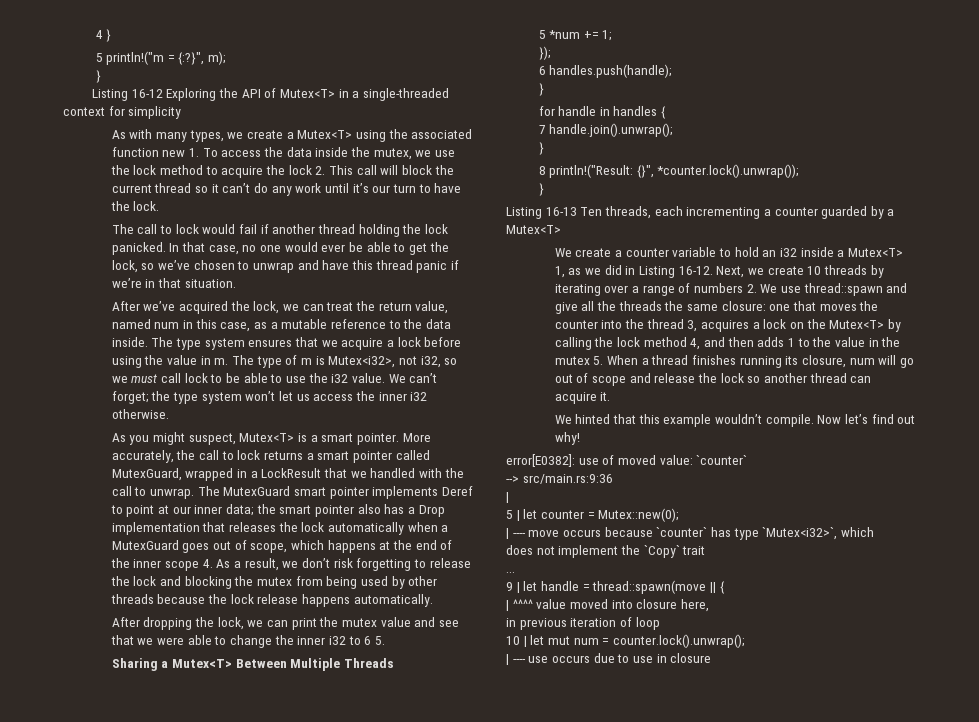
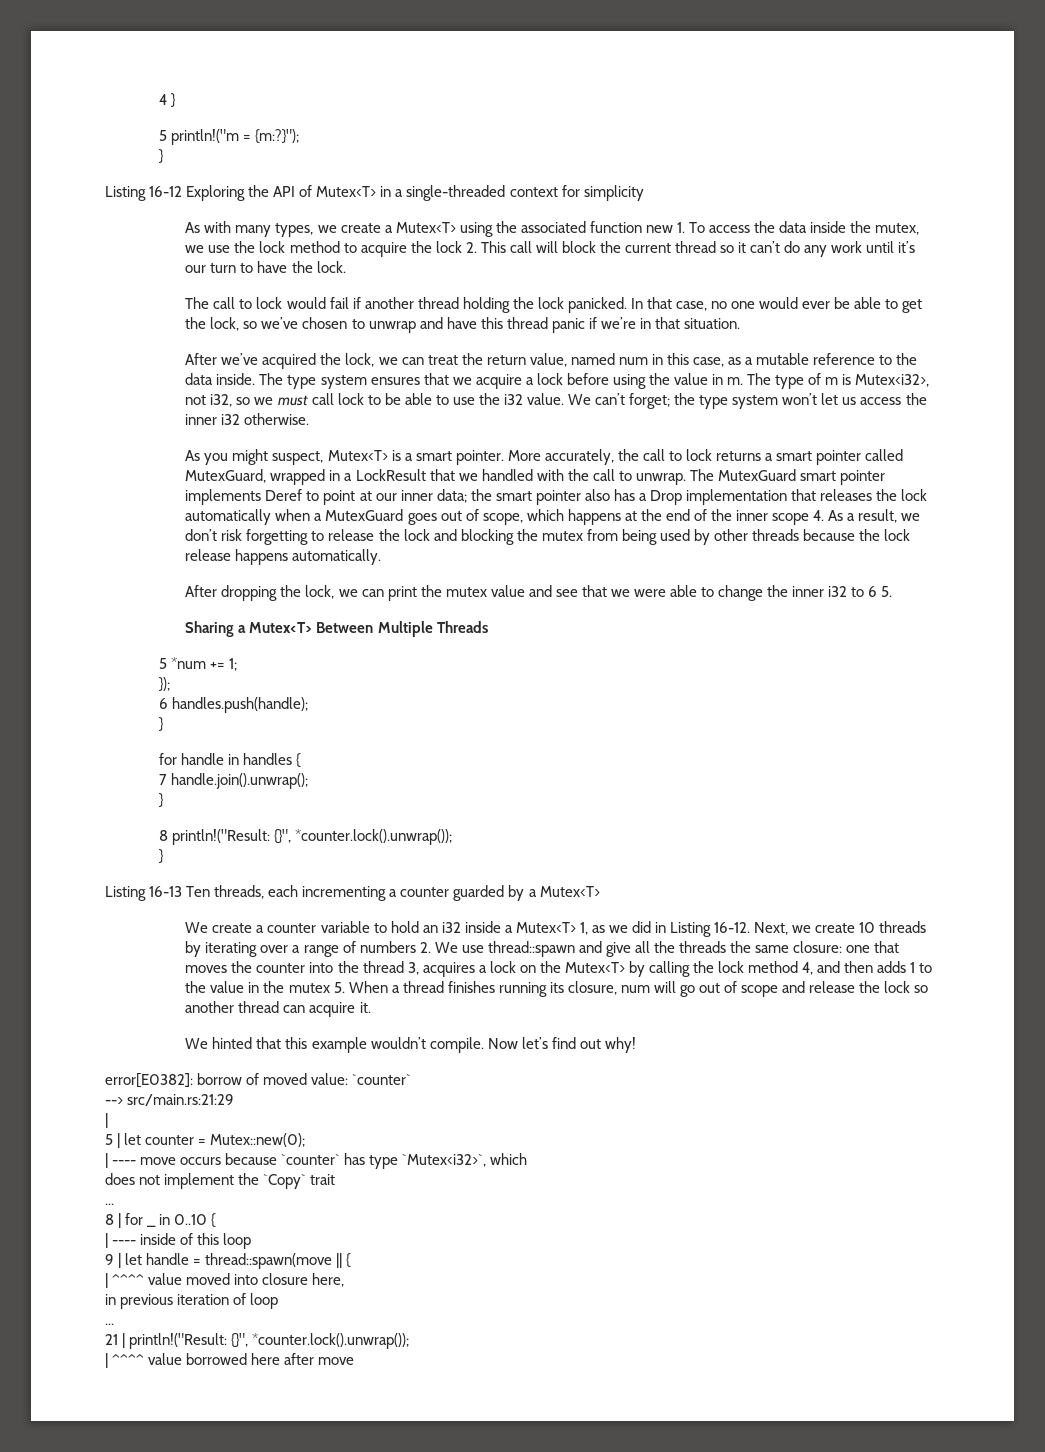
- 5 println!("m = {:?}", m);
+ 5 println!("m = {m:?}");
- error[E0382]: use of moved value: `counter`
+ error[E0382]: borrow of moved value: `counter`
- --> src/main.rs:9:36
+ --> src/main.rs:21:29
+ 8 | for _ in 0..10 {
+ | ---- inside of this loop
  in previous iteration of loop
- 10 | let mut num = counter.lock().unwrap();
- | ---- use occurs due to use in closure
+ ...
+ 21 | println!("Result: {}", *counter.lock().unwrap());
+ | ^^^^ value borrowed here after move

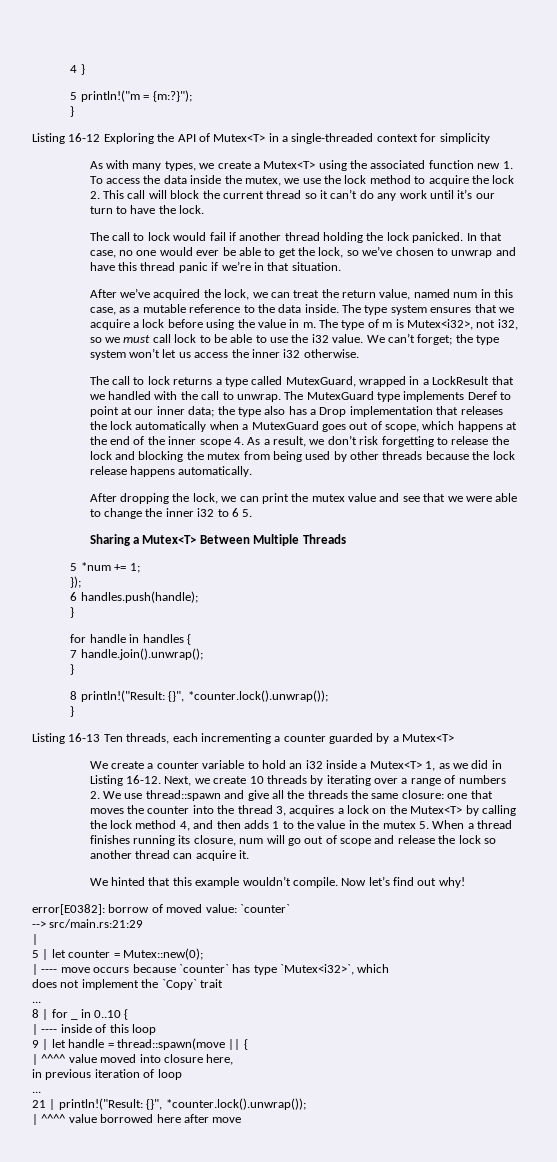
- As you might suspect, Mutex<T> is a smart pointer. More accurately, the call to lock returns a smart pointer called MutexGuard, wrapped in a LockResult that we handled with the call to unwrap.
+ The call to lock returns a type called MutexGuard, wrapped in a LockResult that we handled with the call to unwrap.
- The MutexGuard smart pointer implements Deref to point at our inner data;
+ The MutexGuard type implements Deref to point at our inner data;
- the smart pointer also has a Drop implementation that releases the lock automatically when a MutexGuard goes out of scope, which happens at the end of the inner scope 4. As a result, we don’t risk forgetting to release the lock and blocking the mutex from being used by other threads because the lock release happens automatically.
+ the type also has a Drop implementation that releases the lock automatically when a MutexGuard goes out of scope, which happens at the end of the inner scope 4. As a result, we don’t risk forgetting to release the lock and blocking the mutex from being used by other threads because the lock release happens automatically.

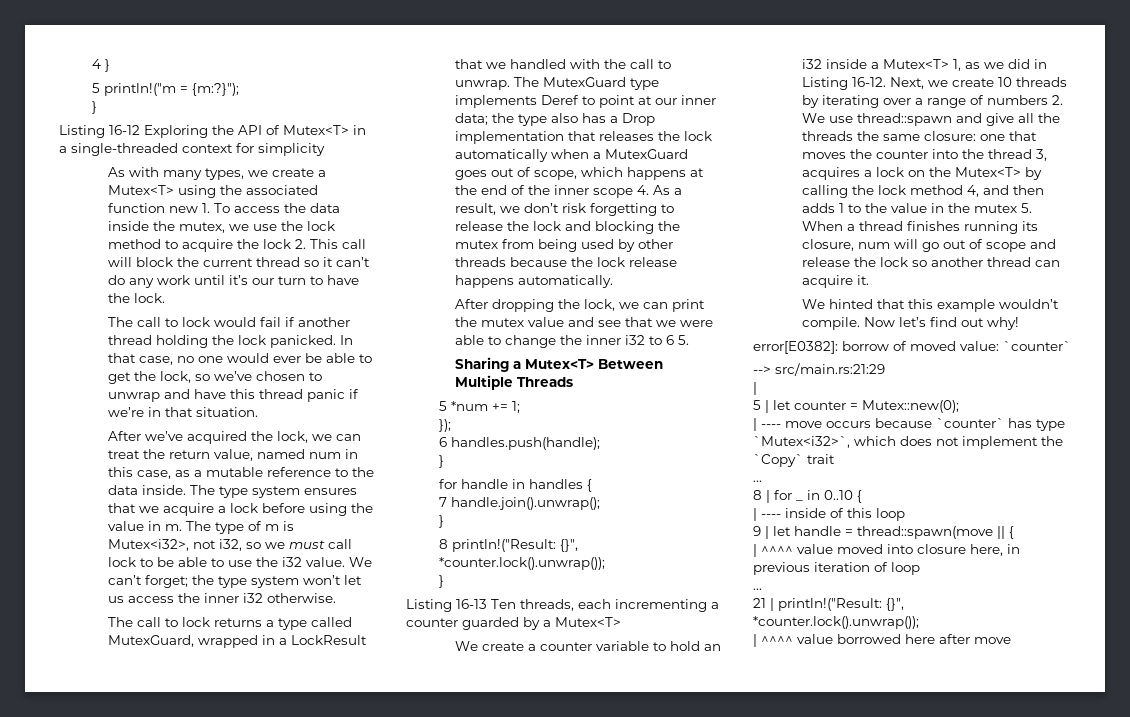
- | ---- move occurs because `counter` has type `Mutex<i32>`, which
- does not implement the `Copy` trait
+ | ---- move occurs because `counter` has type `Mutex<i32>`, which does not implement the `Copy` trait
- | ^^^^ value moved into closure here,
- in previous iteration of loop
+ | ^^^^ value moved into closure here, in previous iteration of loop

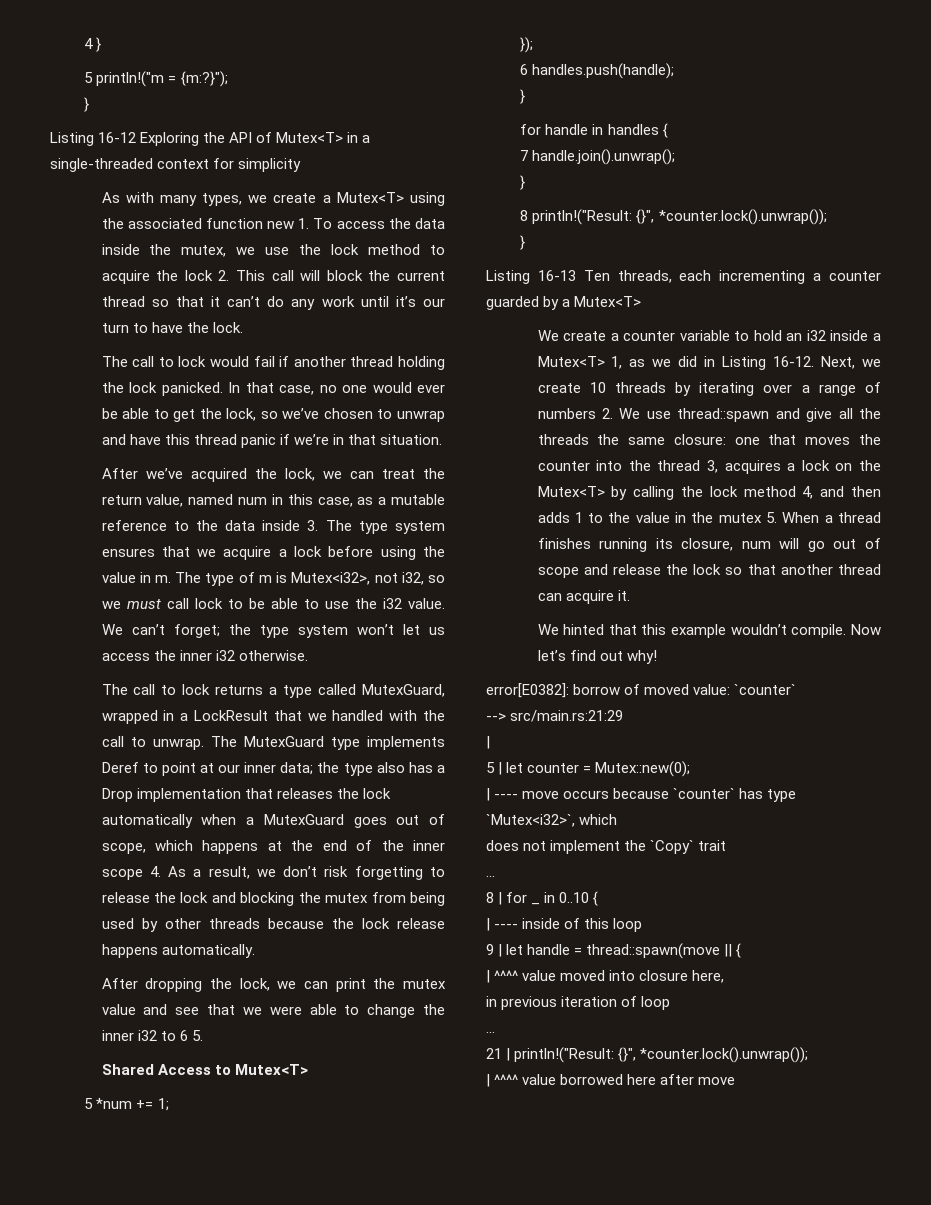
- As with many types, we create a Mutex<T> using the associated function new 1. To access the data inside the mutex, we use the lock method to acquire the lock 2. This call will block the current thread so it can’t do any work until it’s our turn to have the lock.
+ As with many types, we create a Mutex<T> using the associated function new 1. To access the data inside the mutex, we use the lock method to acquire the lock 2. This call will block the current thread so that it can’t do any work until it’s our turn to have the lock.
- After we’ve acquired the lock, we can treat the return value, named num in this case, as a mutable reference to the data inside. The type system ensures that we acquire a lock before using the value in m.
+ After we’ve acquired the lock, we can treat the return value, named num in this case, as a mutable reference to the data inside 3. The type system ensures that we acquire a lock before using the value in m.
- Sharing a Mutex<T> Between Multiple Threads
+ Shared Access to Mutex<T>
- one that moves the counter into the thread 3, acquires a lock on the Mutex<T> by calling the lock method 4, and then adds 1 to the value in the mutex 5. When a thread finishes running its closure, num will go out of scope and release the lock so another thread can acquire it.
+ one that moves the counter into the thread 3, acquires a lock on the Mutex<T> by calling the lock method 4, and then adds 1 to the value in the mutex 5. When a thread finishes running its closure, num will go out of scope and release the lock so that another thread can acquire it.
- | ---- move occurs because `counter` has type `Mutex<i32>`, which does not implement the `Copy` trait
+ | ---- move occurs because `counter` has type `Mutex<i32>`, which
+ does not implement the `Copy` trait
- | ^^^^ value moved into closure here, in previous iteration of loop
+ | ^^^^ value moved into closure here,
+ in previous iteration of loop

